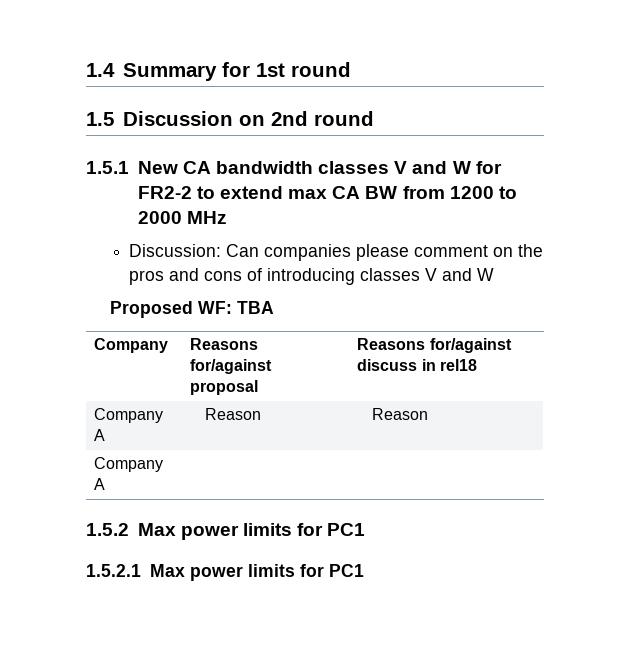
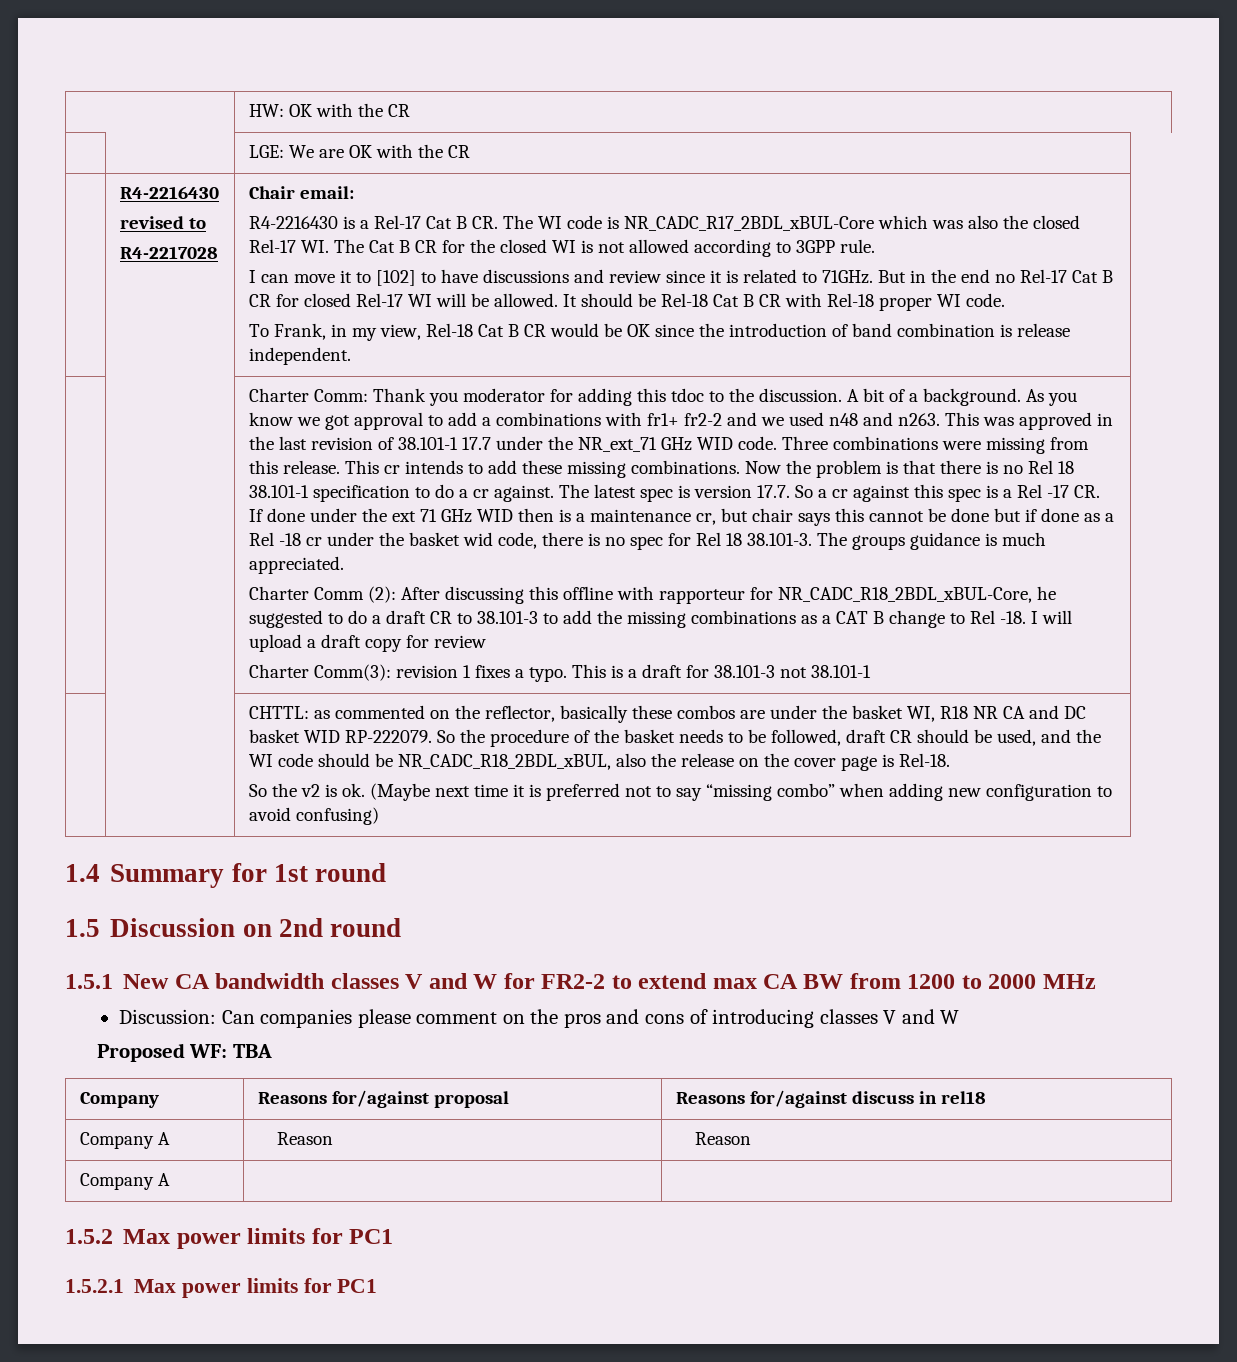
+ | HW: OK with the CR
+ | | LGE: We are OK with the CR
+ | R4-2216430
+ revised to
+ R4-2217028 | Chair email:
+ R4-2216430 is a Rel-17 Cat B CR. The WI code is NR_CADC_R17_2BDL_xBUL-Core which was also the closed Rel-17 WI. The Cat B CR for the closed WI is not allowed according to 3GPP rule.
+ I can move it to [102] to have discussions and review since it is related to 71GHz. But in the end no Rel-17 Cat B CR for closed Rel-17 WI will be allowed. It should be Rel-18 Cat B CR with Rel-18 proper WI code.
+ To Frank, in my view, Rel-18 Cat B CR would be OK since the introduction of band combination is release independent.
+ | | Charter Comm: Thank you moderator for adding this tdoc to the discussion. A bit of a background. As you know we got approval to add a combinations with fr1+ fr2-2 and we used n48 and n263. This was approved in the last revision of 38.101-1 17.7 under the NR_ext_71 GHz WID code. Three combinations were missing from this release. This cr intends to add these missing combinations. Now the problem is that there is no Rel 18 38.101-1 specification to do a cr against. The latest spec is version 17.7. So a cr against this spec is a Rel -17 CR. If done under the ext 71 GHz WID then is a maintenance cr, but chair says this cannot be done but if done as a Rel -18 cr under the basket wid code, there is no spec for Rel 18 38.101-3. The groups guidance is much appreciated.
+ Charter Comm (2): After discussing this offline with rapporteur for NR_CADC_R18_2BDL_xBUL-Core, he suggested to do a draft CR to 38.101-3 to add the missing combinations as a CAT B change to Rel -18. I will upload a draft copy for review
+ Charter Comm(3): revision 1 fixes a typo. This is a draft for 38.101-3 not 38.101-1
+ | | CHTTL: as commented on the reflector, basically these combos are under the basket WI, R18 NR CA and DC basket WID RP-222079. So the procedure of the basket needs to be followed, draft CR should be used, and the WI code should be NR_CADC_R18_2BDL_xBUL, also the release on the cover page is Rel-18.
+ So the v2 is ok. (Maybe next time it is preferred not to say “missing combo” when adding new configuration to avoid confusing)

